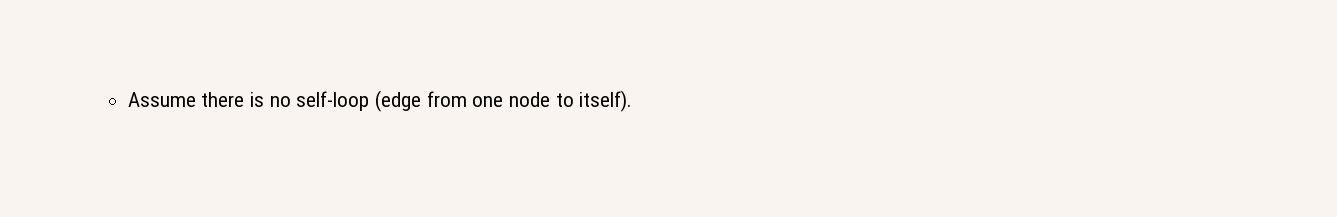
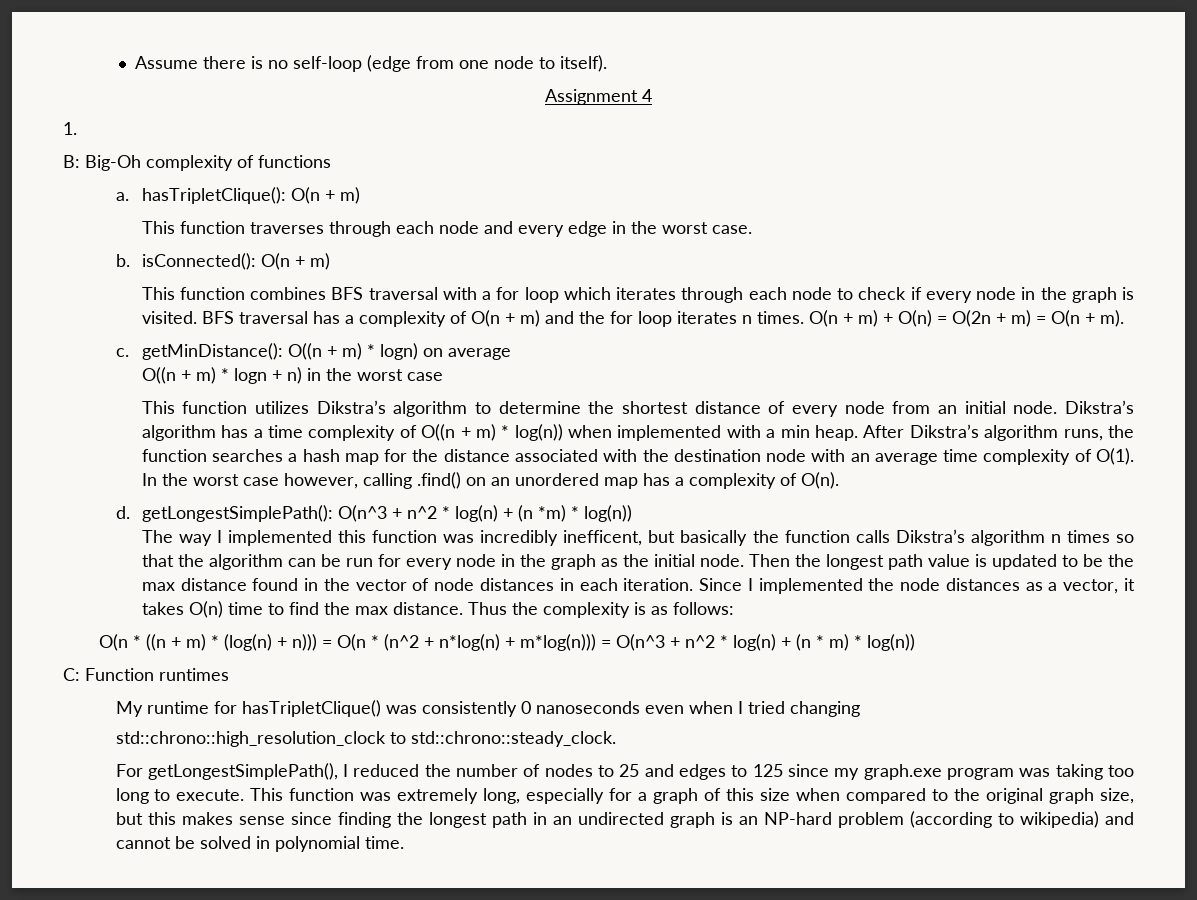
+ Assignment 4
+ 1.
+ B: Big-Oh complexity of functions
+ a. hasTripletClique(): O(n + m)
+ This function traverses through each node and every edge in the worst case.
+ b. isConnected(): O(n + m)
+ This function combines BFS traversal with a for loop which iterates through each node to check if every node in the graph is visited. BFS traversal has a complexity of O(n + m) and the for loop iterates n times. O(n + m) + O(n) = O(2n + m) = O(n + m).
+ c. getMinDistance(): O((n + m) * logn) on average
+ O((n + m) * logn + n) in the worst case
+ This function utilizes Dikstra’s algorithm to determine the shortest distance of every node from an initial node. Dikstra’s algorithm has a time complexity of O((n + m) * log(n)) when implemented with a min heap. After Dikstra’s algorithm runs, the function searches a hash map for the distance associated with the destination node with an average time complexity of O(1). In the worst case however, calling .find() on an unordered map has a complexity of O(n).
+ d. getLongestSimplePath(): O(n^3 + n^2 * log(n) + (n *m) * log(n))
+ The way I implemented this function was incredibly inefficent, but basically the function calls Dikstra’s algorithm n times so that the algorithm can be run for every node in the graph as the initial node. Then the longest path value is updated to be the max distance found in the vector of node distances in each iteration. Since I implemented the node distances as a vector, it takes O(n) time to find the max distance. Thus the complexity is as follows:
+ O(n * ((n + m) * (log(n) + n))) = O(n * (n^2 + n*log(n) + m*log(n))) = O(n^3 + n^2 * log(n) + (n * m) * log(n))
+ C: Function runtimes
+ My runtime for hasTripletClique() was consistently 0 nanoseconds even when I tried changing
+ std::chrono::high_resolution_clock to std::chrono::steady_clock.
+ For getLongestSimplePath(), I reduced the number of nodes to 25 and edges to 125 since my graph.exe program was taking too long to execute. This function was extremely long, especially for a graph of this size when compared to the original graph size, but this makes sense since finding the longest path in an undirected graph is an NP-hard problem (according to wikipedia) and cannot be solved in polynomial time.

